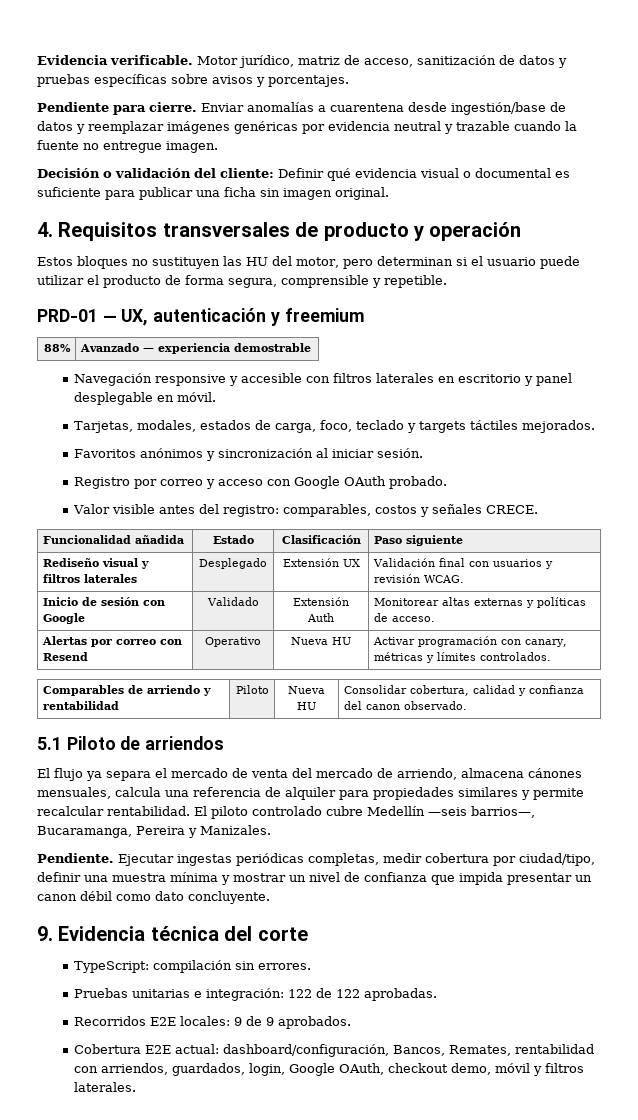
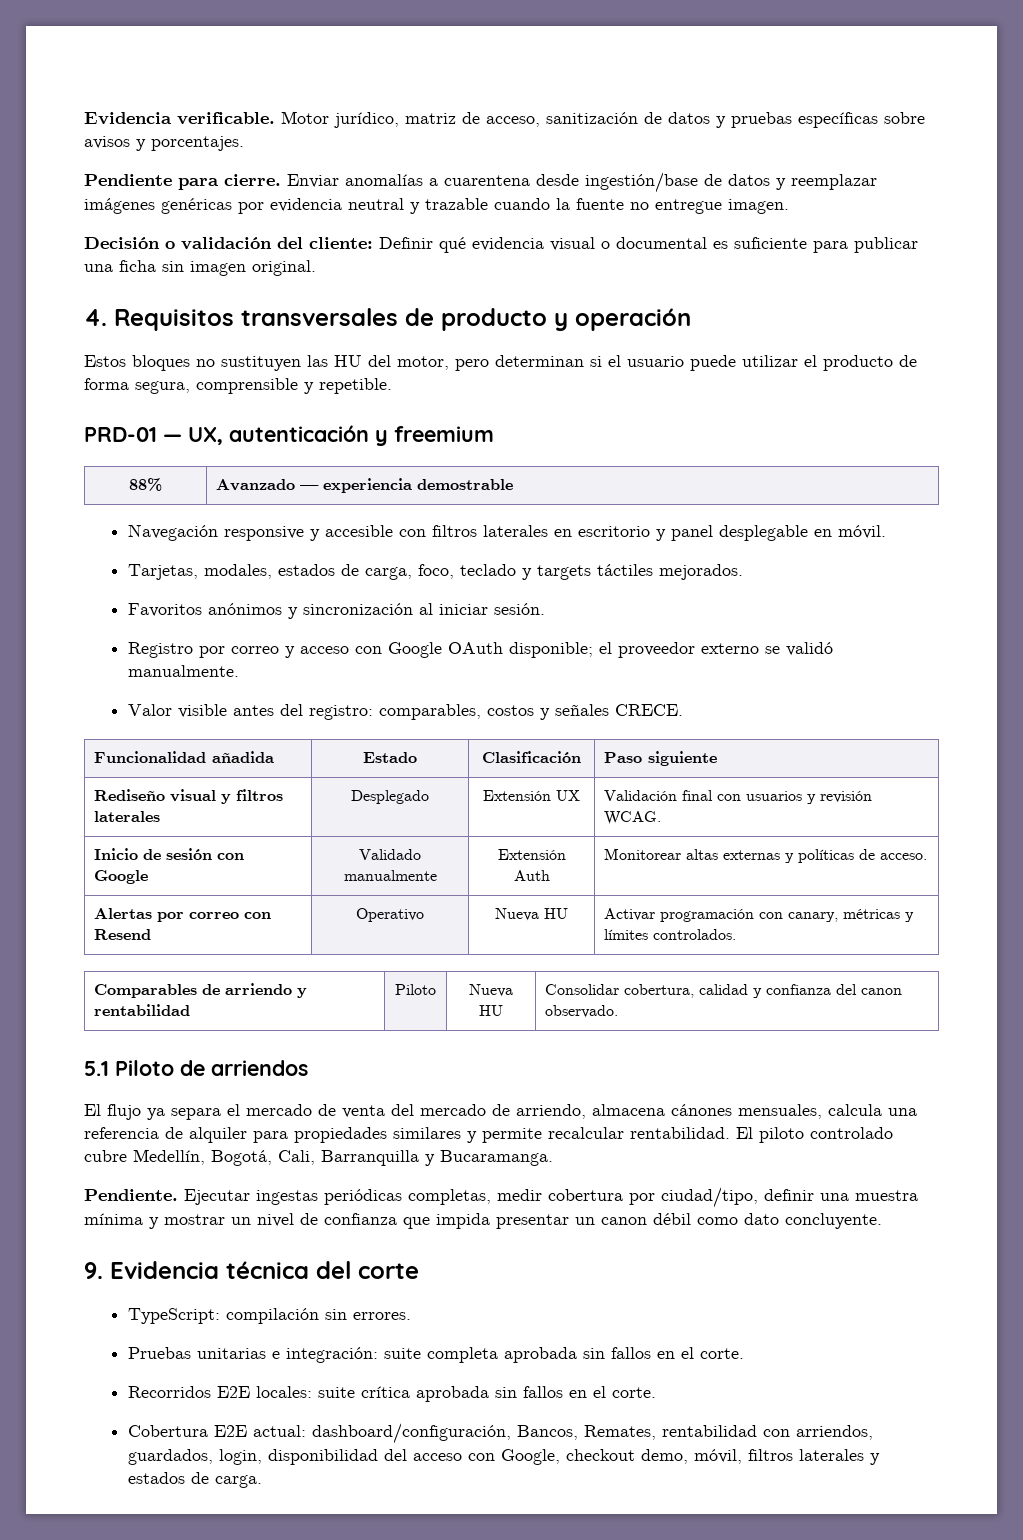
- Registro por correo y acceso con Google OAuth probado.
+ Registro por correo y acceso con Google OAuth disponible; el proveedor externo se validó manualmente.
- Inicio de sesión con Google | Validado | Extensión Auth | Monitorear altas externas y políticas de acceso.
+ Inicio de sesión con Google | Validado manualmente | Extensión Auth | Monitorear altas externas y políticas de acceso.
- El piloto controlado cubre Medellín —seis barrios—, Bucaramanga, Pereira y Manizales.
+ El piloto controlado cubre Medellín, Bogotá, Cali, Barranquilla y Bucaramanga.
- Pruebas unitarias e integración: 122 de 122 aprobadas.
- Recorridos E2E locales: 9 de 9 aprobados.
+ Pruebas unitarias e integración: suite completa aprobada sin fallos en el corte.
+ Recorridos E2E locales: suite crítica aprobada sin fallos en el corte.
- Cobertura E2E actual: dashboard/configuración, Bancos, Remates, rentabilidad con arriendos, guardados, login, Google OAuth, checkout demo, móvil y filtros laterales.
+ Cobertura E2E actual: dashboard/configuración, Bancos, Remates, rentabilidad con arriendos, guardados, login, disponibilidad del acceso con Google, checkout demo, móvil, filtros laterales y estados de carga.

